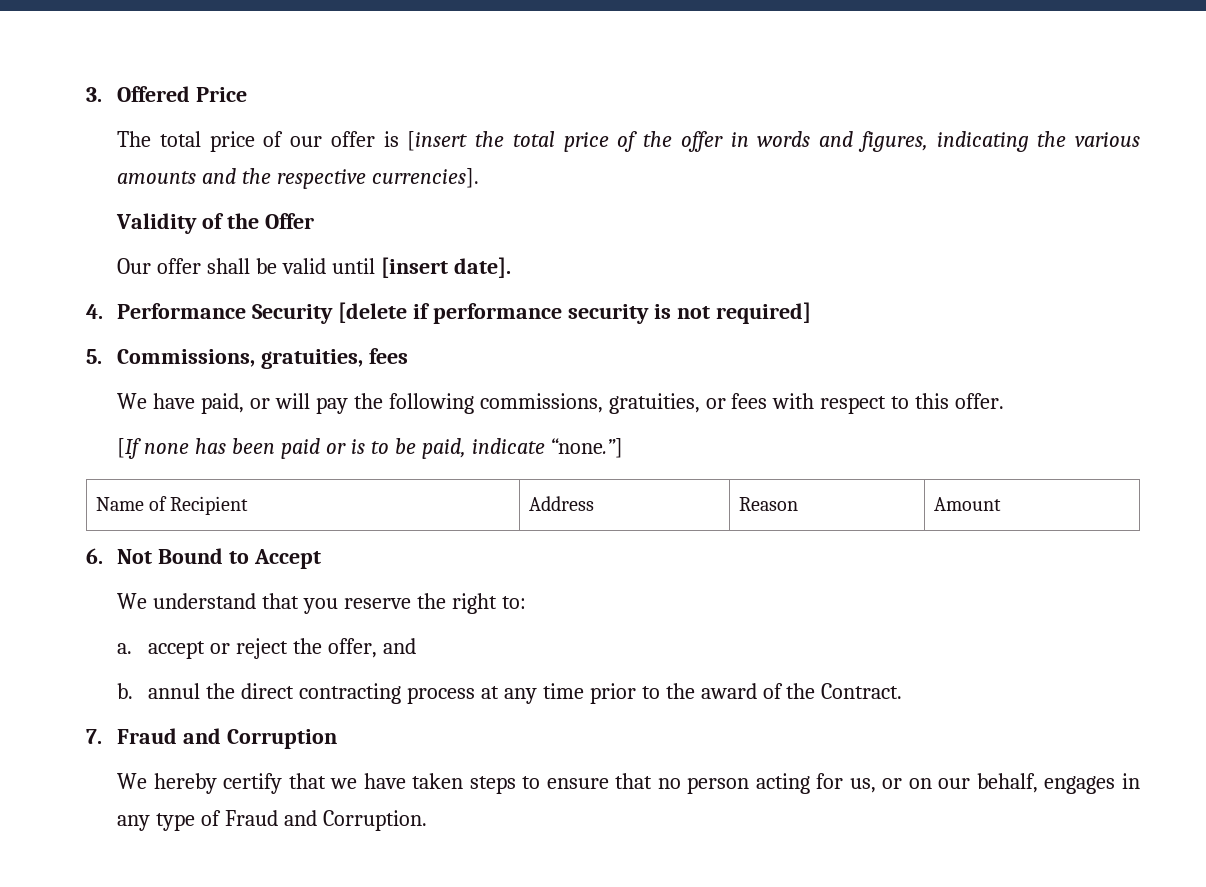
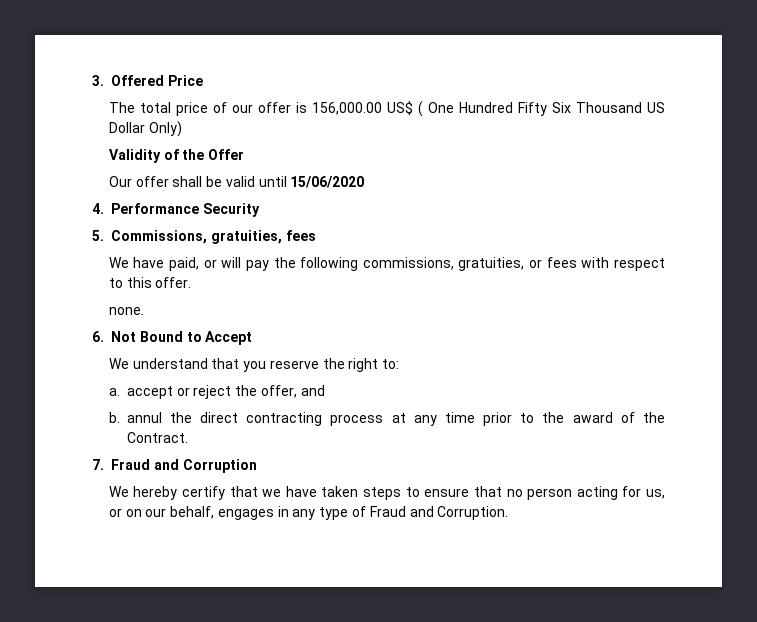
- The total price of our offer is [insert the total price of the offer in words and figures, indicating the various amounts and the respective currencies].
+ The total price of our offer is 156,000.00 US$ ( One Hundred Fifty Six Thousand US Dollar Only)
- Our offer shall be valid until [insert date].
+ Our offer shall be valid until 15/06/2020
- 4. Performance Security [delete if performance security is not required]
+ 4. Performance Security
- [If none has been paid or is to be paid, indicate “none.”]
- Name of Recipient | Address | Reason | Amount
+ none.

